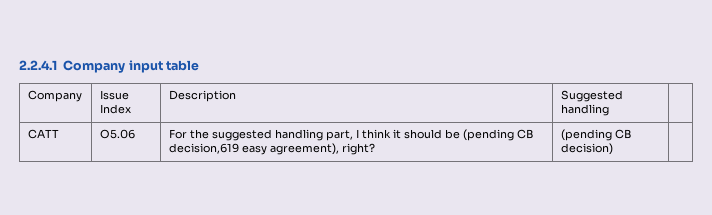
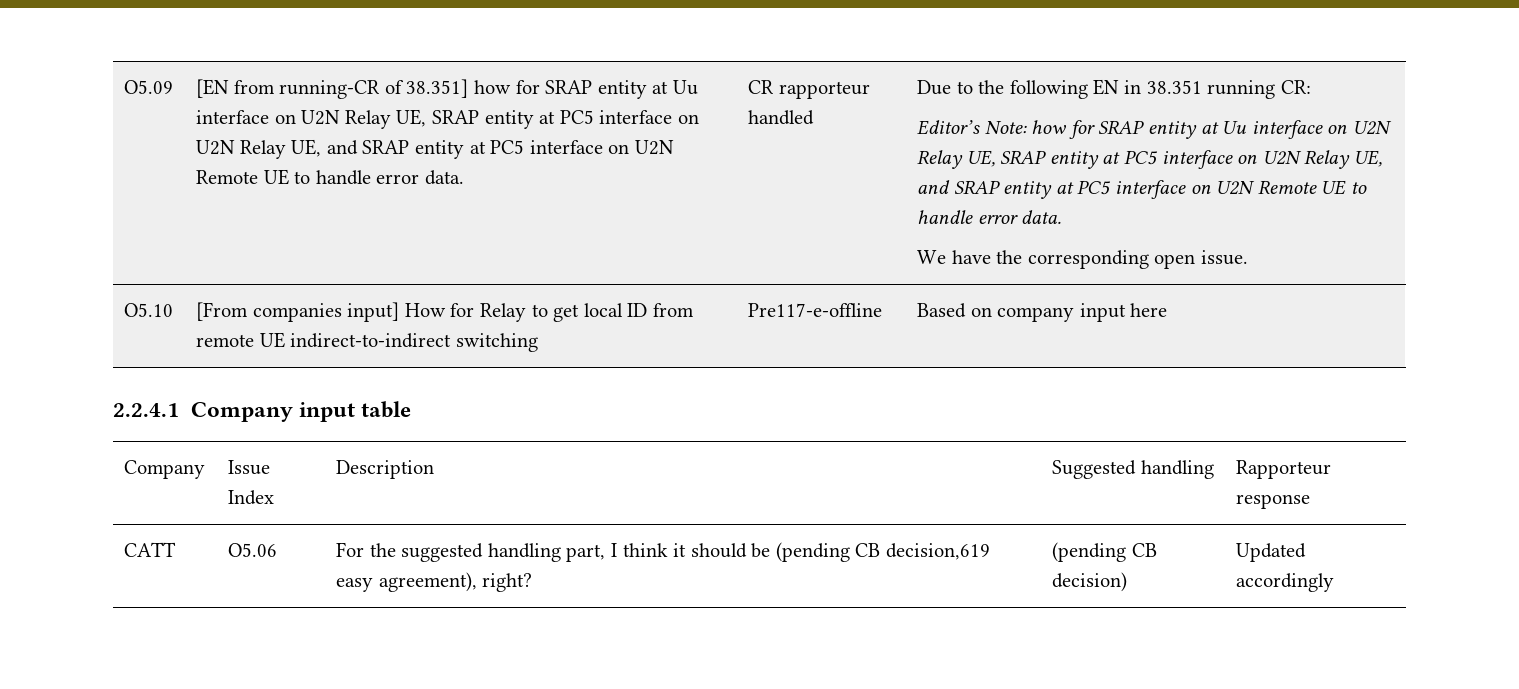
+ O5.09 | [EN from running-CR of 38.351] how for SRAP entity at Uu interface on U2N Relay UE, SRAP entity at PC5 interface on U2N Relay UE, and SRAP entity at PC5 interface on U2N Remote UE to handle error data. | CR rapporteur handled | Due to the following EN in 38.351 running CR:
+ Editor’s Note: how for SRAP entity at Uu interface on U2N Relay UE, SRAP entity at PC5 interface on U2N Relay UE, and SRAP entity at PC5 interface on U2N Remote UE to handle error data.
+ We have the corresponding open issue.
+ O5.10 | [From companies input] How for Relay to get local ID from remote UE indirect-to-indirect switching | Pre117-e-offline | Based on company input here
- Company | Issue Index | Description | Suggested handling |
+ Company | Issue Index | Description | Suggested handling | Rapporteur response
- CATT | O5.06 | For the suggested handling part, I think it should be (pending CB decision,619 easy agreement), right? | (pending CB decision) |
+ CATT | O5.06 | For the suggested handling part, I think it should be (pending CB decision,619 easy agreement), right? | (pending CB decision) | Updated accordingly

